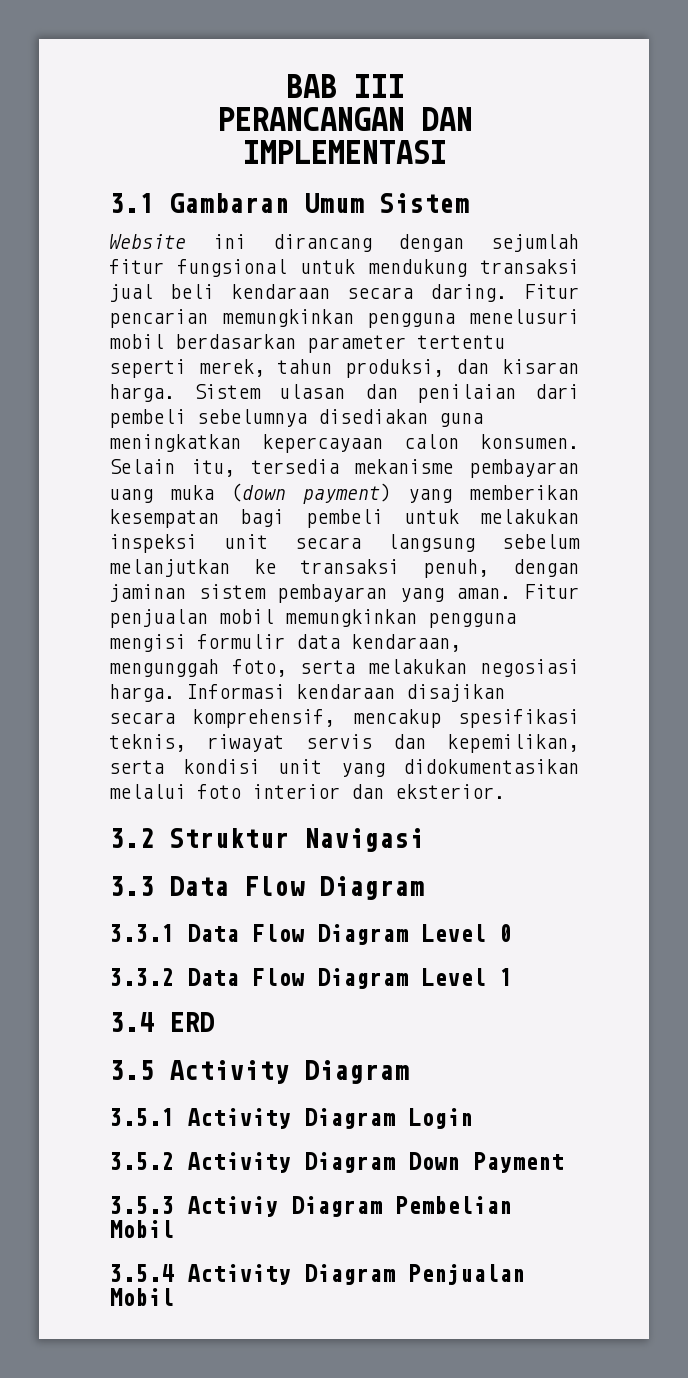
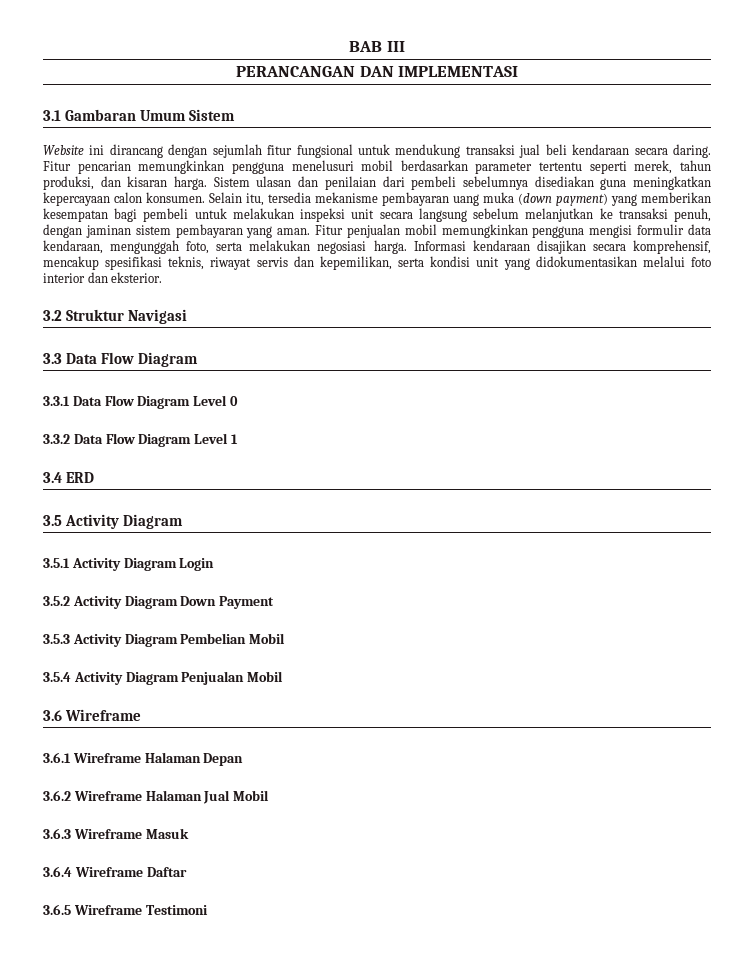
- 3.5.3 Activiy Diagram Pembelian Mobil
+ 3.5.3 Activity Diagram Pembelian Mobil
+ 3.6 Wireframe
+ 3.6.1 Wireframe Halaman Depan
+ 3.6.2 Wireframe Halaman Jual Mobil
+ 3.6.3 Wireframe Masuk
+ 3.6.4 Wireframe Daftar
+ 3.6.5 Wireframe Testimoni

